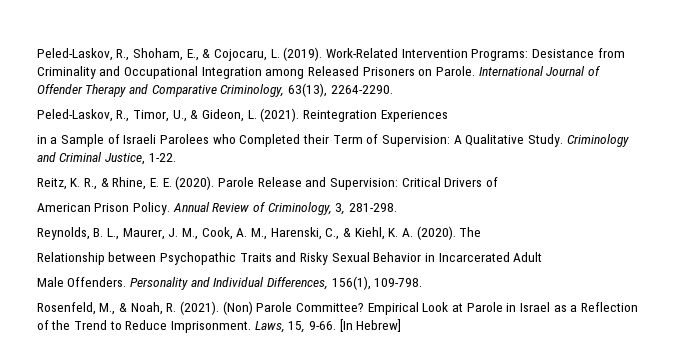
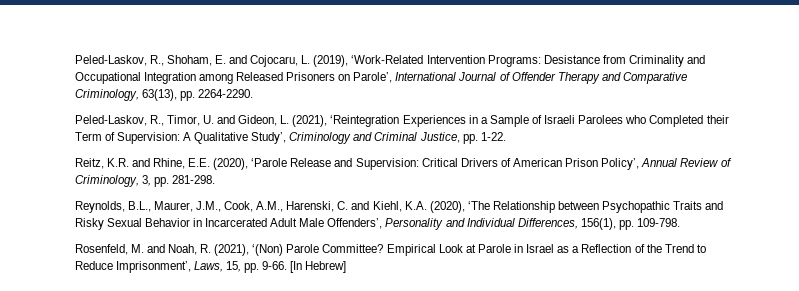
- Peled-Laskov, R., Shoham, E., & Cojocaru, L. (2019). Work-Related Intervention Programs: Desistance from Criminality and Occupational Integration among Released Prisoners on Parole. International Journal of Offender Therapy and Comparative Criminology, 63(13), 2264-2290.
+ Peled-Laskov, R., Shoham, E. and Cojocaru, L. (2019), ‘Work-Related Intervention Programs: Desistance from Criminality and Occupational Integration among Released Prisoners on Parole’, International Journal of Offender Therapy and Comparative Criminology, 63(13), pp. 2264-2290.
- Peled-Laskov, R., Timor, U., & Gideon, L. (2021). Reintegration Experiences
- in a Sample of Israeli Parolees who Completed their Term of Supervision: A Qualitative Study. Criminology and Criminal Justice, 1-22.
+ Peled-Laskov, R., Timor, U. and Gideon, L. (2021), ‘Reintegration Experiences in a Sample of Israeli Parolees who Completed their Term of Supervision: A Qualitative Study’, Criminology and Criminal Justice, pp. 1-22.
- Reitz, K. R., & Rhine, E. E. (2020). Parole Release and Supervision: Critical Drivers of
- American Prison Policy. Annual Review of Criminology, 3, 281-298.
+ Reitz, K.R. and Rhine, E.E. (2020), ‘Parole Release and Supervision: Critical Drivers of American Prison Policy’, Annual Review of Criminology, 3, pp. 281-298.
- Reynolds, B. L., Maurer, J. M., Cook, A. M., Harenski, C., & Kiehl, K. A. (2020). The
- Relationship between Psychopathic Traits and Risky Sexual Behavior in Incarcerated Adult
- Male Offenders. Personality and Individual Differences, 156(1), 109-798.
+ Reynolds, B.L., Maurer, J.M., Cook, A.M., Harenski, C. and Kiehl, K.A. (2020), ‘The Relationship between Psychopathic Traits and Risky Sexual Behavior in Incarcerated Adult Male Offenders’, Personality and Individual Differences, 156(1), pp. 109-798.
- Rosenfeld, M., & Noah, R. (2021). (Non) Parole Committee?
+ Rosenfeld, M. and Noah, R. (2021), ‘(Non) Parole Committee?
- Empirical Look at Parole in Israel as a Reflection of the Trend to Reduce Imprisonment. Laws, 15, 9-66.
+ Empirical Look at Parole in Israel as a Reflection of the Trend to Reduce Imprisonment’, Laws, 15, pp. 9-66.

